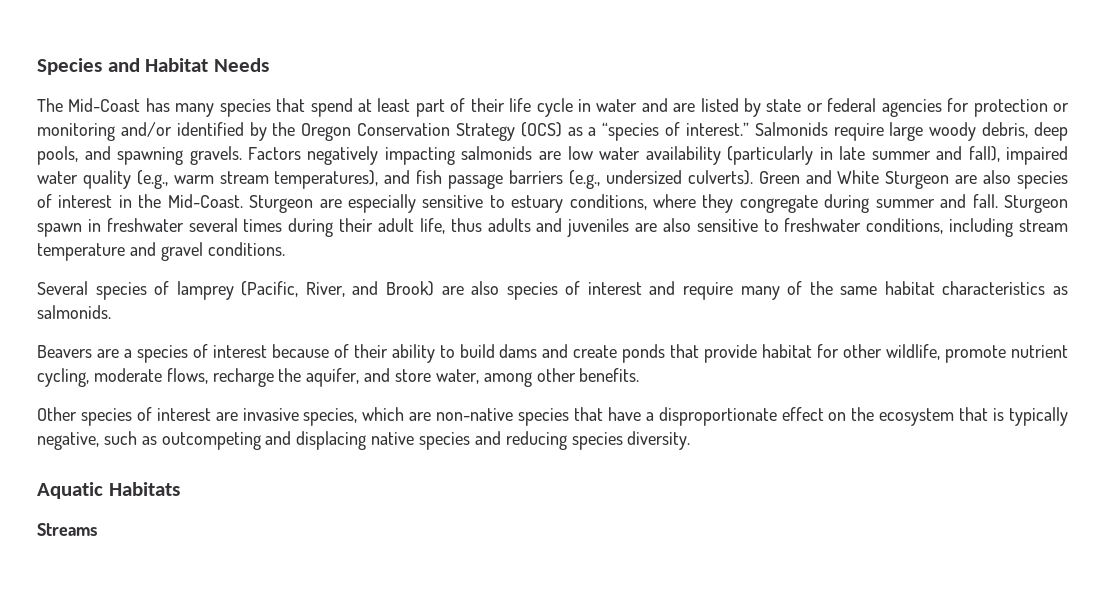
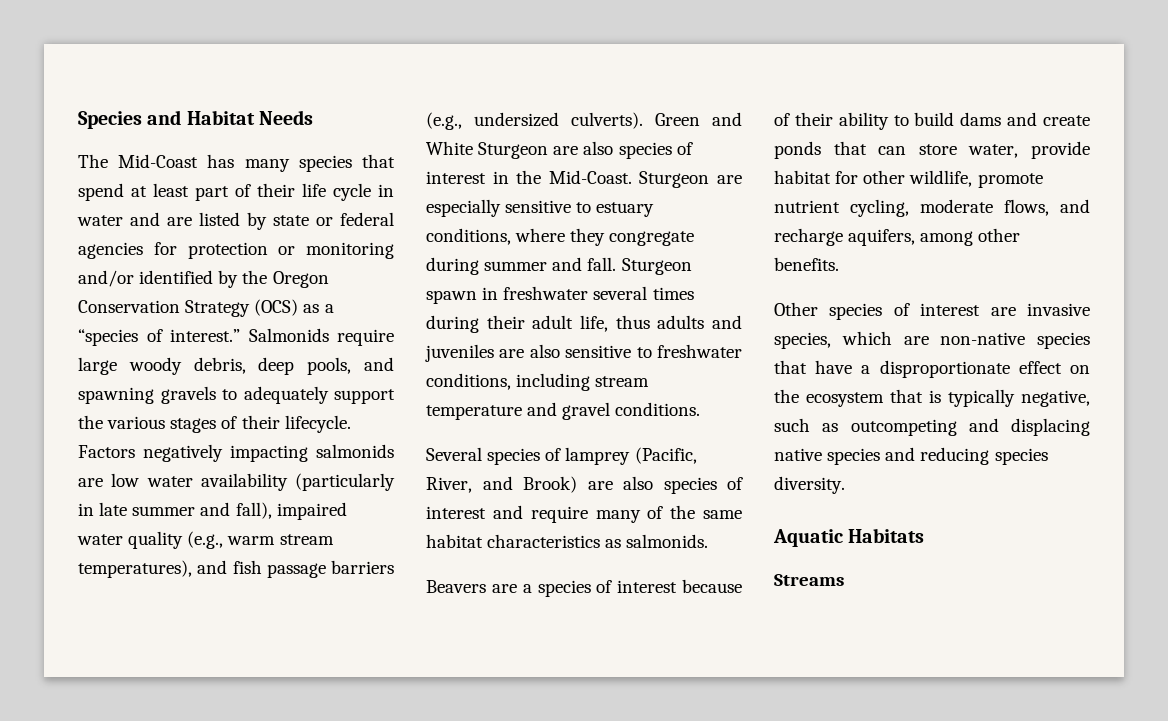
- Salmonids require large woody debris, deep pools, and spawning gravels.
+ Salmonids require large woody debris, deep pools, and spawning gravels to adequately support the various stages of their lifecycle.
- Beavers are a species of interest because of their ability to build dams and create ponds that provide habitat for other wildlife, promote nutrient cycling, moderate flows, recharge the aquifer, and store water, among other benefits.
+ Beavers are a species of interest because of their ability to build dams and create ponds that can store water, provide habitat for other wildlife, promote nutrient cycling, moderate flows, and recharge aquifers, among other benefits.

